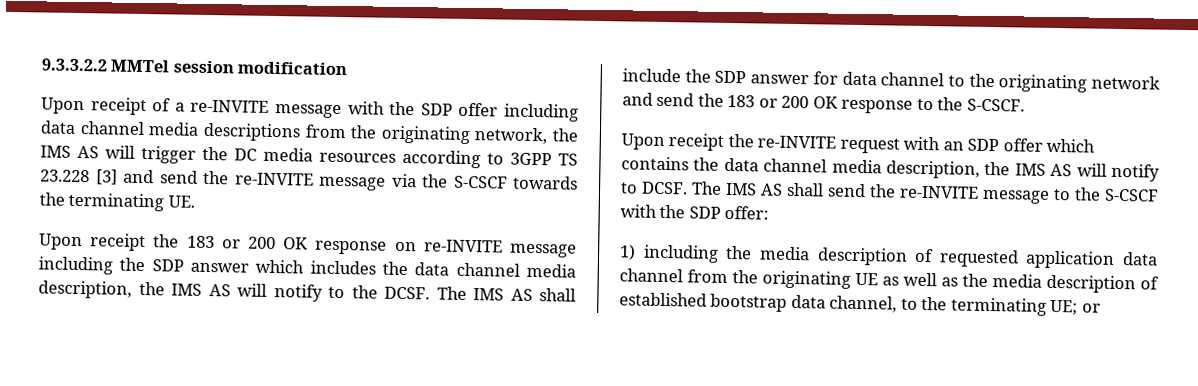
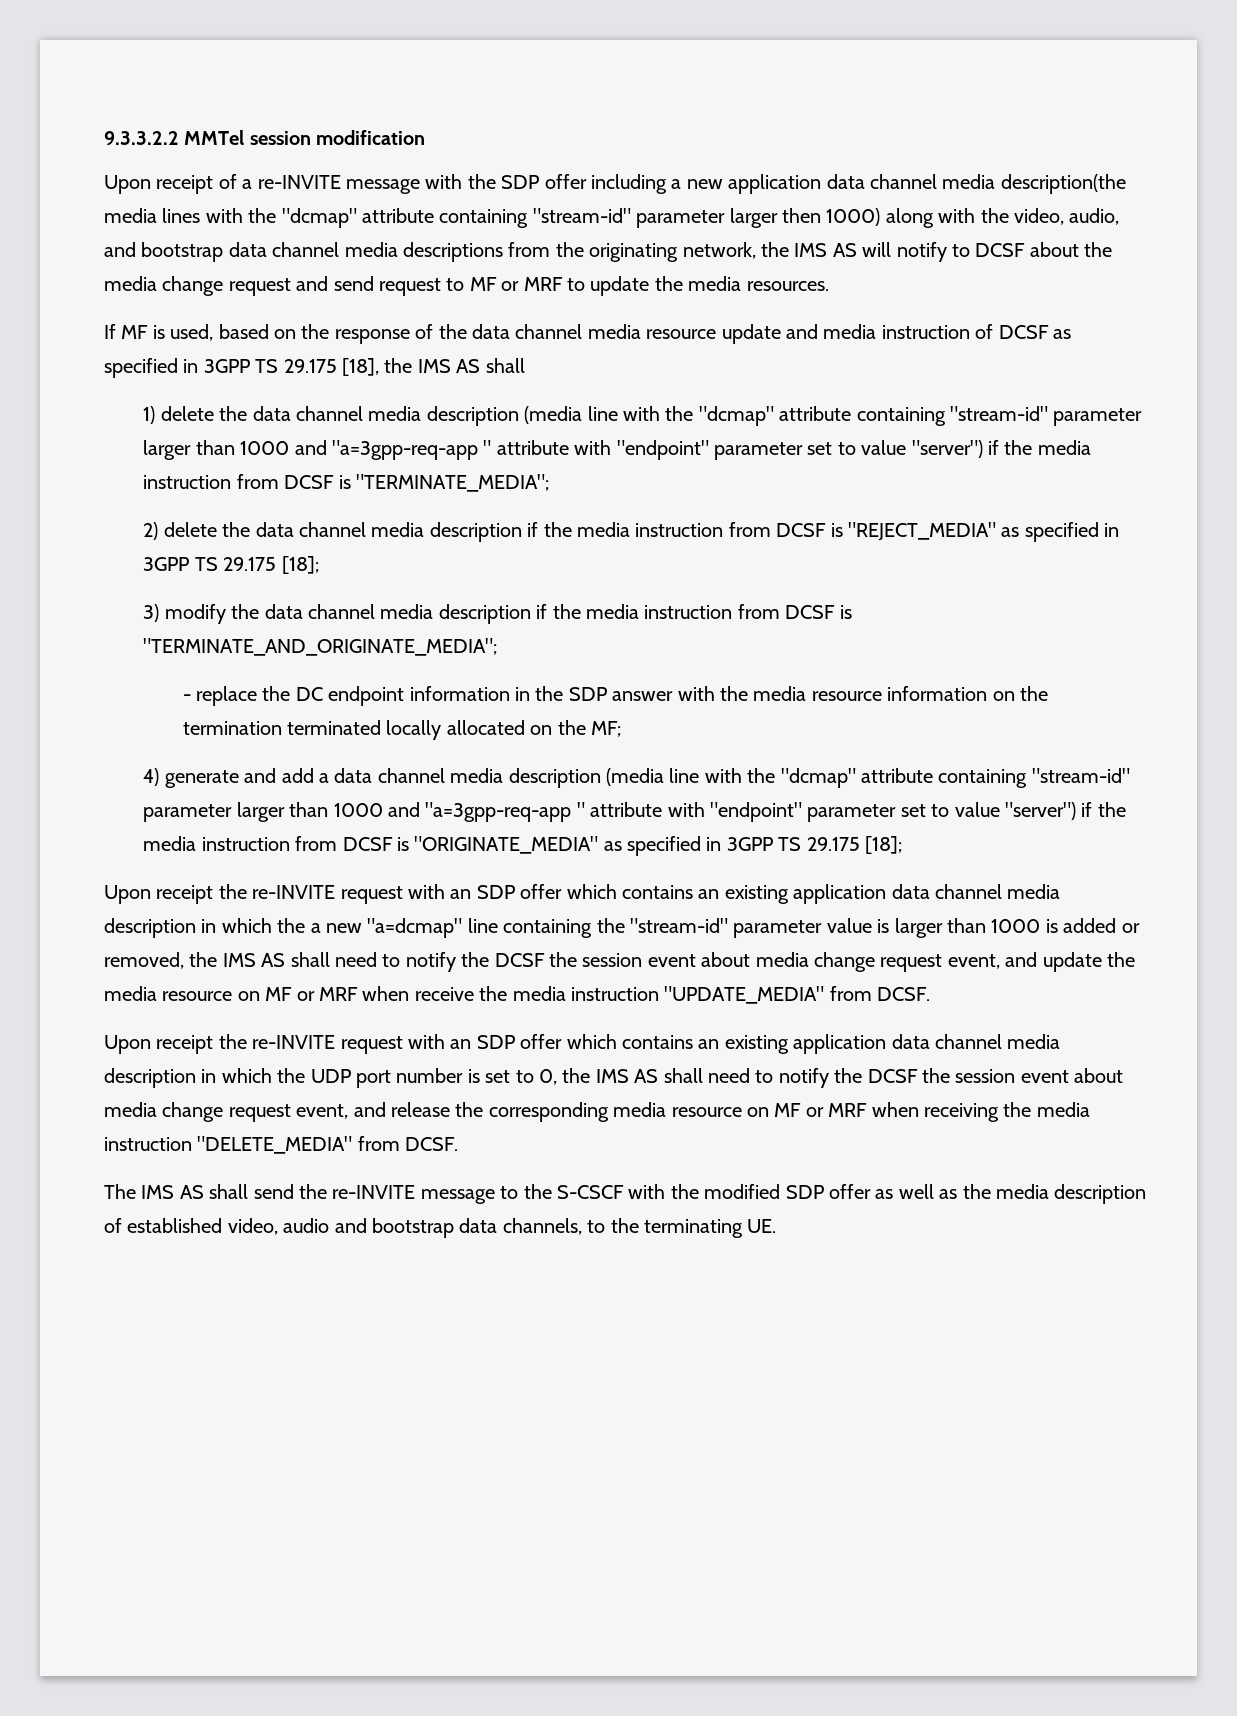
- Upon receipt of a re-INVITE message with the SDP offer including data channel media descriptions from the originating network, the IMS AS will trigger the DC media resources according to 3GPP TS 23.228 [3] and send the re-INVITE message via the S-CSCF towards the terminating UE.
- Upon receipt the 183 or 200 OK response on re-INVITE message including the SDP answer which includes the data channel media description, the IMS AS will notify to the DCSF. The IMS AS shall include the SDP answer for data channel to the originating network and send the 183 or 200 OK response to the S-CSCF.
+ Upon receipt of a re-INVITE message with the SDP offer including a new application data channel media description(the media lines with the "dcmap" attribute containing "stream-id" parameter larger then 1000) along with the video, audio, and bootstrap data channel media descriptions from the originating network, the IMS AS will notify to DCSF about the media change request and send request to MF or MRF to update the media resources.
+ If MF is used, based on the response of the data channel media resource update and media instruction of DCSF as specified in 3GPP TS 29.175 [18], the IMS AS shall
+ 1) delete the data channel media description (media line with the "dcmap" attribute containing "stream-id" parameter larger than 1000 and "a=3gpp-req-app " attribute with "endpoint" parameter set to value "server") if the media instruction from DCSF is "TERMINATE_MEDIA";
+ 2) delete the data channel media description if the media instruction from DCSF is "REJECT_MEDIA" as specified in 3GPP TS 29.175 [18];
+ 3) modify the data channel media description if the media instruction from DCSF is "TERMINATE_AND_ORIGINATE_MEDIA";
+ - replace the DC endpoint information in the SDP answer with the media resource information on the termination terminated locally allocated on the MF;
+ 4) generate and add a data channel media description (media line with the "dcmap" attribute containing "stream-id" parameter larger than 1000 and "a=3gpp-req-app " attribute with "endpoint" parameter set to value "server") if the media instruction from DCSF is "ORIGINATE_MEDIA" as specified in 3GPP TS 29.175 [18];
- Upon receipt the re-INVITE request with an SDP offer which contains the data channel media description, the IMS AS will notify to DCSF. The IMS AS shall send the re-INVITE message to the S-CSCF with the SDP offer:
- 1) including the media description of requested application data channel from the originating UE as well as the media description of established bootstrap data channel, to the terminating UE; or
+ Upon receipt the re-INVITE request with an SDP offer which contains an existing application data channel media description in which the a new "a=dcmap" line containing the "stream-id" parameter value is larger than 1000 is added or removed, the IMS AS shall need to notify the DCSF the session event about media change request event, and update the media resource on MF or MRF when receive the media instruction "UPDATE_MEDIA" from DCSF.
+ Upon receipt the re-INVITE request with an SDP offer which contains an existing application data channel media description in which the UDP port number is set to 0, the IMS AS shall need to notify the DCSF the session event about media change request event, and release the corresponding media resource on MF or MRF when receiving the media instruction "DELETE_MEDIA" from DCSF.
+ The IMS AS shall send the re-INVITE message to the S-CSCF with the modified SDP offer as well as the media description of established video, audio and bootstrap data channels, to the terminating UE.

